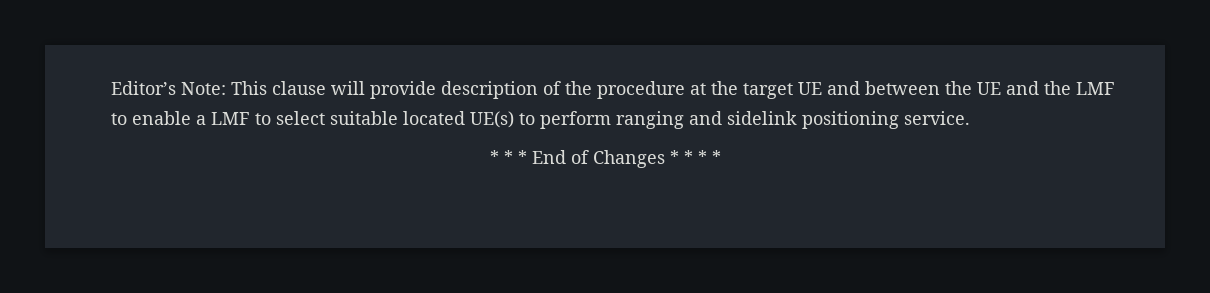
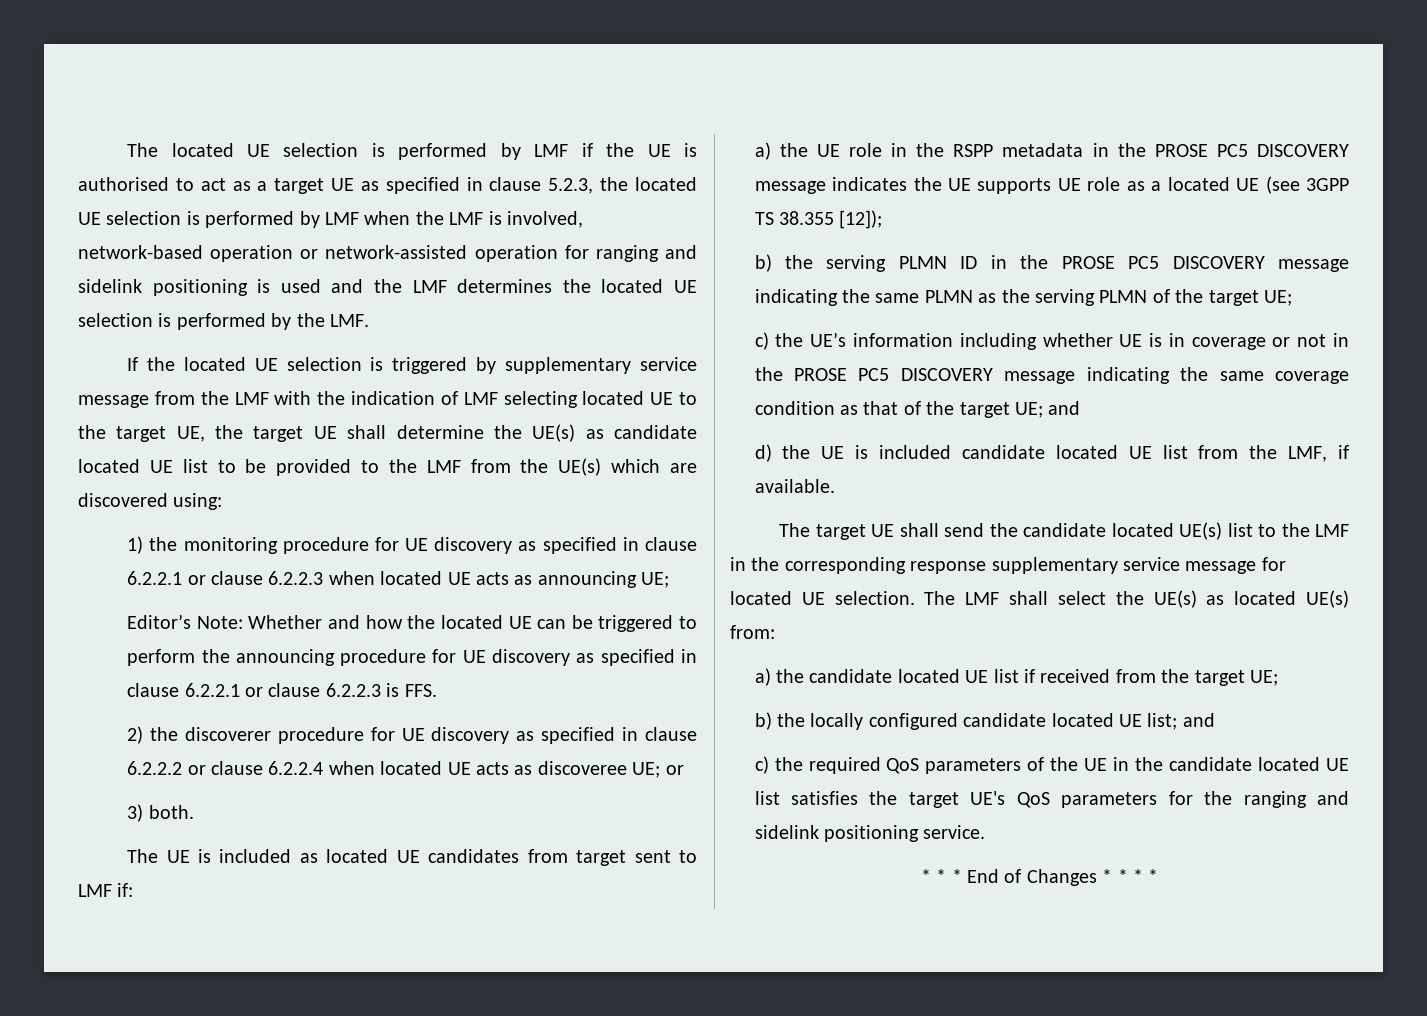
- Editor’s Note: This clause will provide description of the procedure at the target UE and between the UE and the LMF to enable a LMF to select suitable located UE(s) to perform ranging and sidelink positioning service.
+ The located UE selection is performed by LMF if the UE is authorised to act as a target UE as specified in clause 5.2.3, the located UE selection is performed by LMF when the LMF is involved, network-based operation or network-assisted operation for ranging and sidelink positioning is used and the LMF determines the located UE selection is performed by the LMF.
+ If the located UE selection is triggered by supplementary service message from the LMF with the indication of LMF selecting located UE to the target UE, the target UE shall determine the UE(s) as candidate located UE list to be provided to the LMF from the UE(s) which are discovered using:
+ 1) the monitoring procedure for UE discovery as specified in clause 6.2.2.1 or clause 6.2.2.3 when located UE acts as announcing UE;
+ Editor’s Note: Whether and how the located UE can be triggered to perform the announcing procedure for UE discovery as specified in clause 6.2.2.1 or clause 6.2.2.3 is FFS.
+ 2) the discoverer procedure for UE discovery as specified in clause 6.2.2.2 or clause 6.2.2.4 when located UE acts as discoveree UE; or
+ 3) both.
+ The UE is included as located UE candidates from target sent to LMF if:
+ a) the UE role in the RSPP metadata in the PROSE PC5 DISCOVERY message indicates the UE supports UE role as a located UE (see 3GPP TS 38.355 [12]);
+ b) the serving PLMN ID in the PROSE PC5 DISCOVERY message indicating the same PLMN as the serving PLMN of the target UE;
+ c) the UE’s information including whether UE is in coverage or not in the PROSE PC5 DISCOVERY message indicating the same coverage condition as that of the target UE; and
+ d) the UE is included candidate located UE list from the LMF, if available.
+ The target UE shall send the candidate located UE(s) list to the LMF in the corresponding response supplementary service message for located UE selection. The LMF shall select the UE(s) as located UE(s) from:
+ a) the candidate located UE list if received from the target UE;
+ b) the locally configured candidate located UE list; and
+ c) the required QoS parameters of the UE in the candidate located UE list satisfies the target UE's QoS parameters for the ranging and sidelink positioning service.

